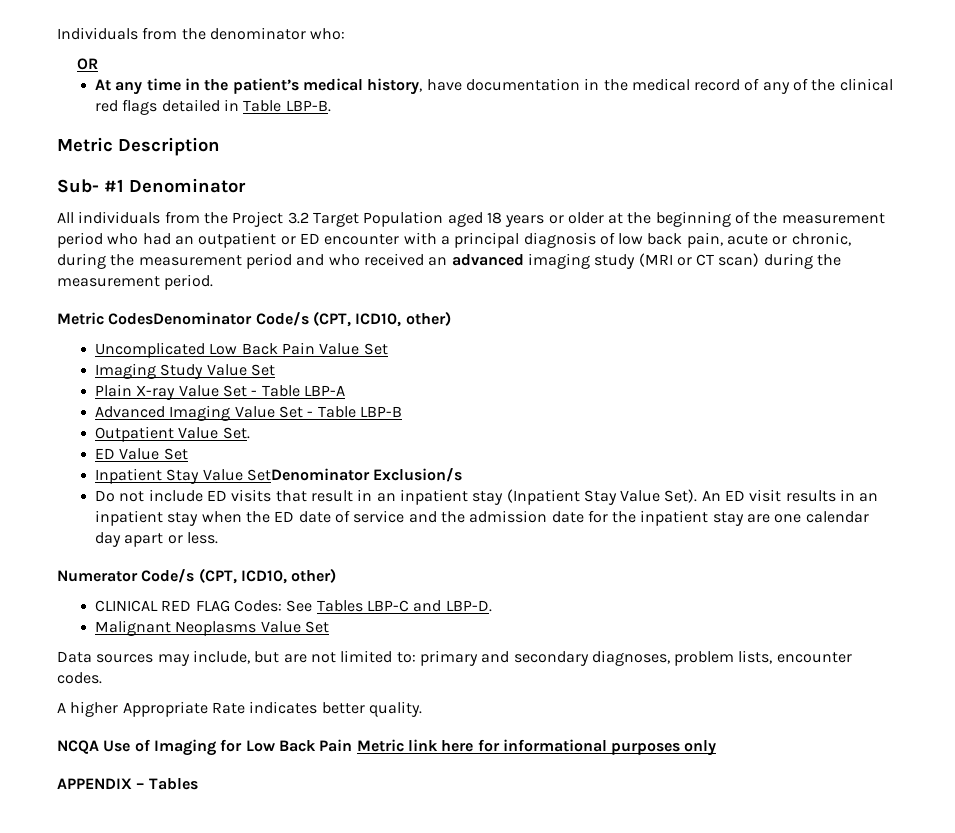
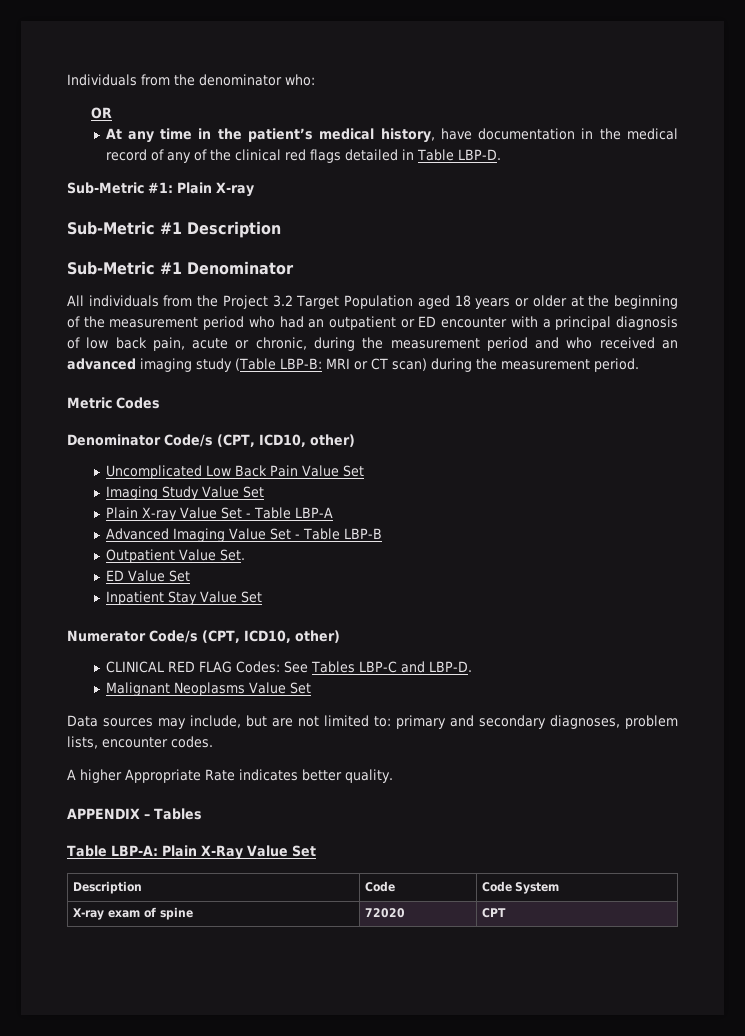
- At any time in the patient’s medical history, have documentation in the medical record of any of the clinical red flags detailed in Table LBP-B.
- Metric Description
+ At any time in the patient’s medical history, have documentation in the medical record of any of the clinical red flags detailed in Table LBP-D.
+ Sub-Metric #1: Plain X-ray
+ Sub-Metric #1 Description
- Sub- #1 Denominator
+ Sub-Metric #1 Denominator
- All individuals from the Project 3.2 Target Population aged 18 years or older at the beginning of the measurement period who had an outpatient or ED encounter with a principal diagnosis of low back pain, acute or chronic, during the measurement period and who received an advanced imaging study (MRI or CT scan) during the measurement period.
+ All individuals from the Project 3.2 Target Population aged 18 years or older at the beginning of the measurement period who had an outpatient or ED encounter with a principal diagnosis of low back pain, acute or chronic, during the measurement period and who received an advanced imaging study (Table LBP-B: MRI or CT scan) during the measurement period.
- Metric CodesDenominator Code/s (CPT, ICD10, other)
+ Metric Codes
+ Denominator Code/s (CPT, ICD10, other)
- Inpatient Stay Value SetDenominator Exclusion/s
- Do not include ED visits that result in an inpatient stay (Inpatient Stay Value Set). An ED visit results in an inpatient stay when the ED date of service and the admission date for the inpatient stay are one calendar day apart or less.
+ Inpatient Stay Value Set
- NCQA Use of Imaging for Low Back Pain Metric link here for informational purposes only
  APPENDIX – Tables
+ Table LBP-A: Plain X-Ray Value Set
+ Description | Code | Code System
+ X-ray exam of spine | 72020 | CPT

